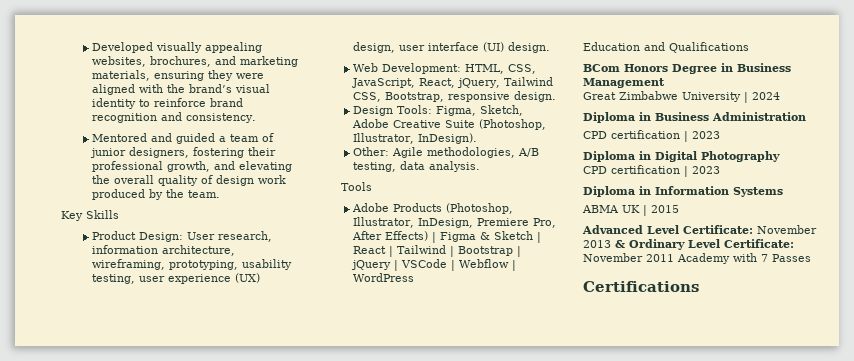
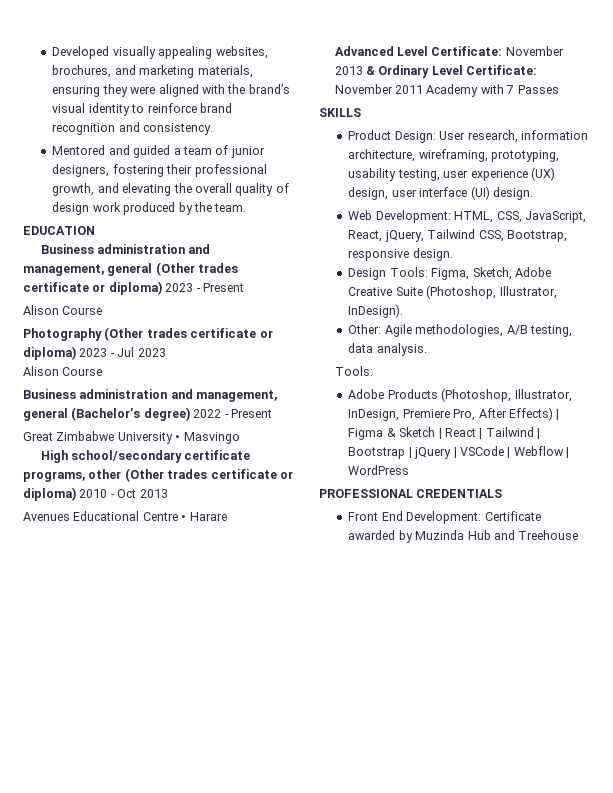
- Key Skills
+ EDUCATION
+ Business administration and management, general (Other trades certificate or diploma) 2023 - Present
+ Alison Course
+ Photography (Other trades certificate or diploma) 2023 - Jul 2023
+ Alison Course
+ Business administration and management, general (Bachelor’s degree) 2022 - Present
+ Great Zimbabwe University • Masvingo
+ High school/secondary certificate programs, other (Other trades certificate or diploma) 2010 - Oct 2013
+ Avenues Educational Centre • Harare
+ Advanced Level Certificate: November 2013 & Ordinary Level Certificate: November 2011 Academy with 7 Passes
+ SKILLS
  Other: Agile methodologies, A/B testing, data analysis.
- Tools
+ Tools:
- Education and Qualifications
- BCom Honors Degree in Business Management
- Great Zimbabwe University | 2024
- Diploma in Business Administration
- CPD certification | 2023
- Diploma in Digital Photography
- CPD certification | 2023
- Diploma in Information Systems
- ABMA UK | 2015
- Advanced Level Certificate: November 2013 & Ordinary Level Certificate: November 2011 Academy with 7 Passes
- Certifications
+ PROFESSIONAL CREDENTIALS
+ Front End Development: Certificate awarded by Muzinda Hub and Treehouse

